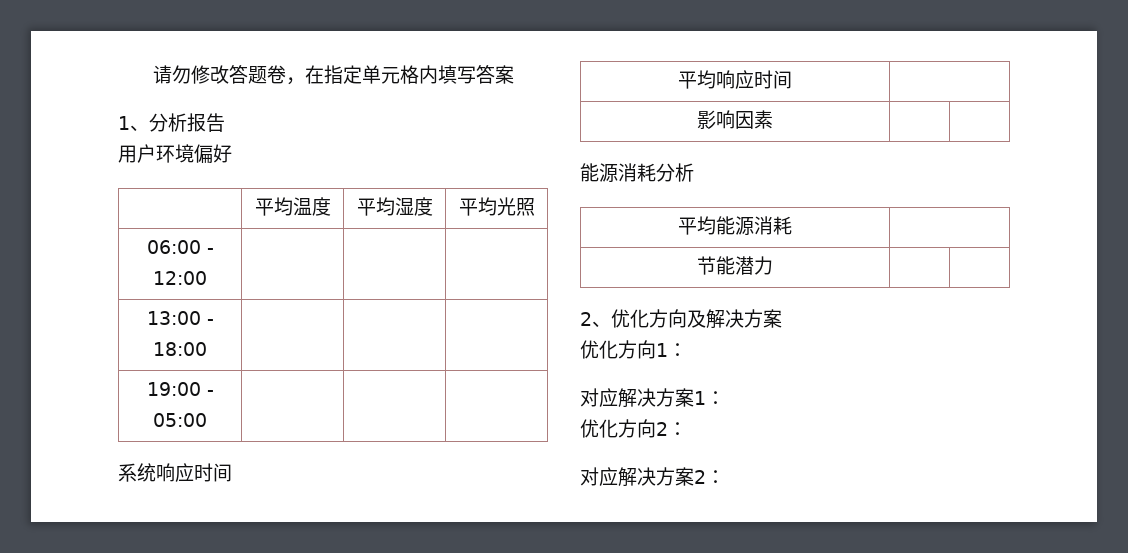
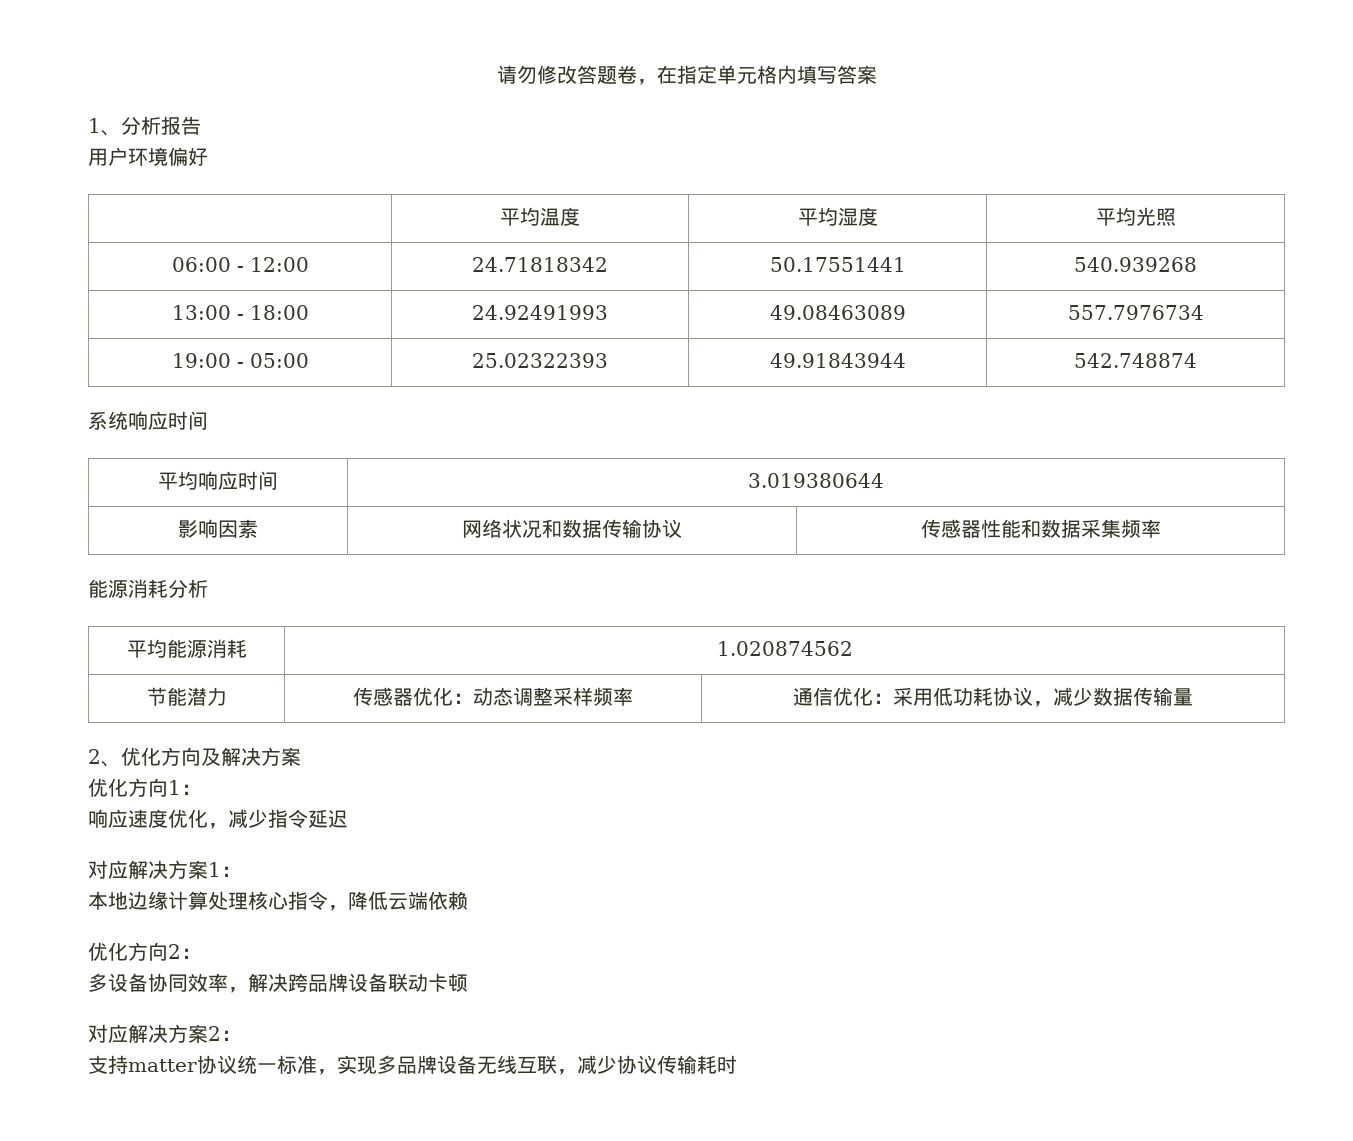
- 06:00 - 12:00 | | |
+ 06:00 - 12:00 | 24.71818342 | 50.17551441 | 540.939268
- 13:00 - 18:00 | | |
+ 13:00 - 18:00 | 24.92491993 | 49.08463089 | 557.7976734
- 19:00 - 05:00 | | |
+ 19:00 - 05:00 | 25.02322393 | 49.91843944 | 542.748874
- 平均响应时间 |
+ 平均响应时间 | 3.019380644
- 影响因素 | |
+ 影响因素 | 网络状况和数据传输协议 | 传感器性能和数据采集频率
- 平均能源消耗 |
+ 平均能源消耗 | 1.020874562
- 节能潜力 | |
+ 节能潜力 | 传感器优化：动态调整采样频率 | 通信优化：采用低功耗协议，减少数据传输量
+ 响应速度优化，减少指令延迟
+ 本地边缘计算处理核心指令，降低云端依赖
  优化方向2：
+ 多设备协同效率，解决跨品牌设备联动卡顿
+ 支持matter协议统一标准，实现多品牌设备无线互联，减少协议传输耗时

